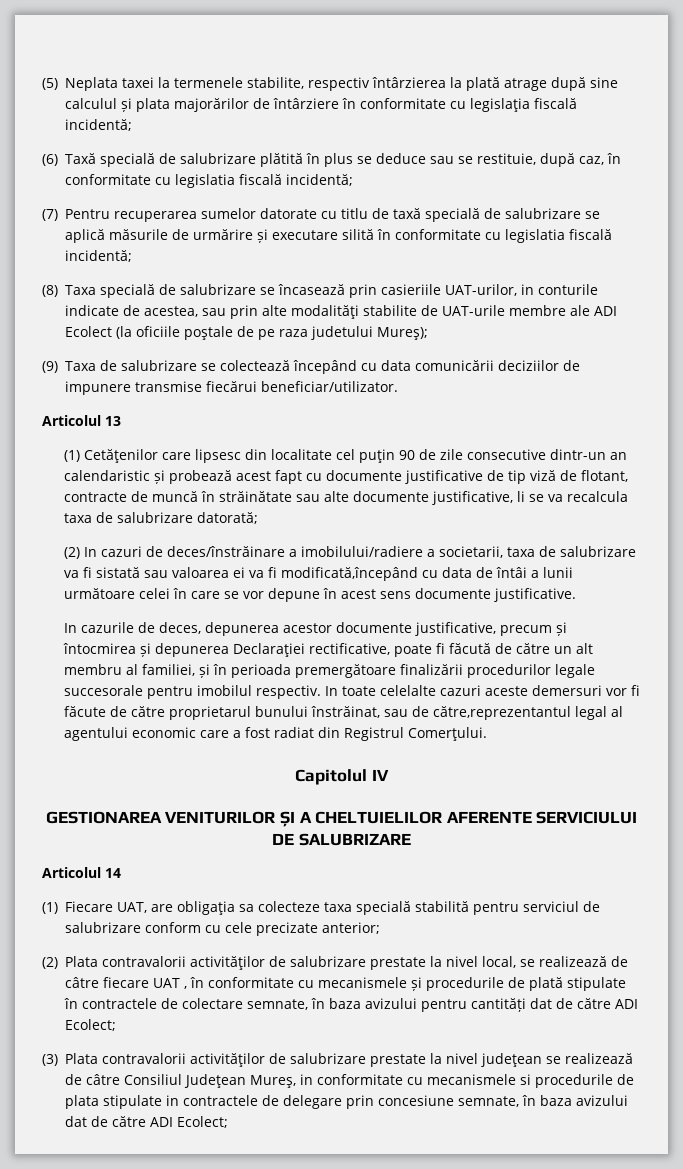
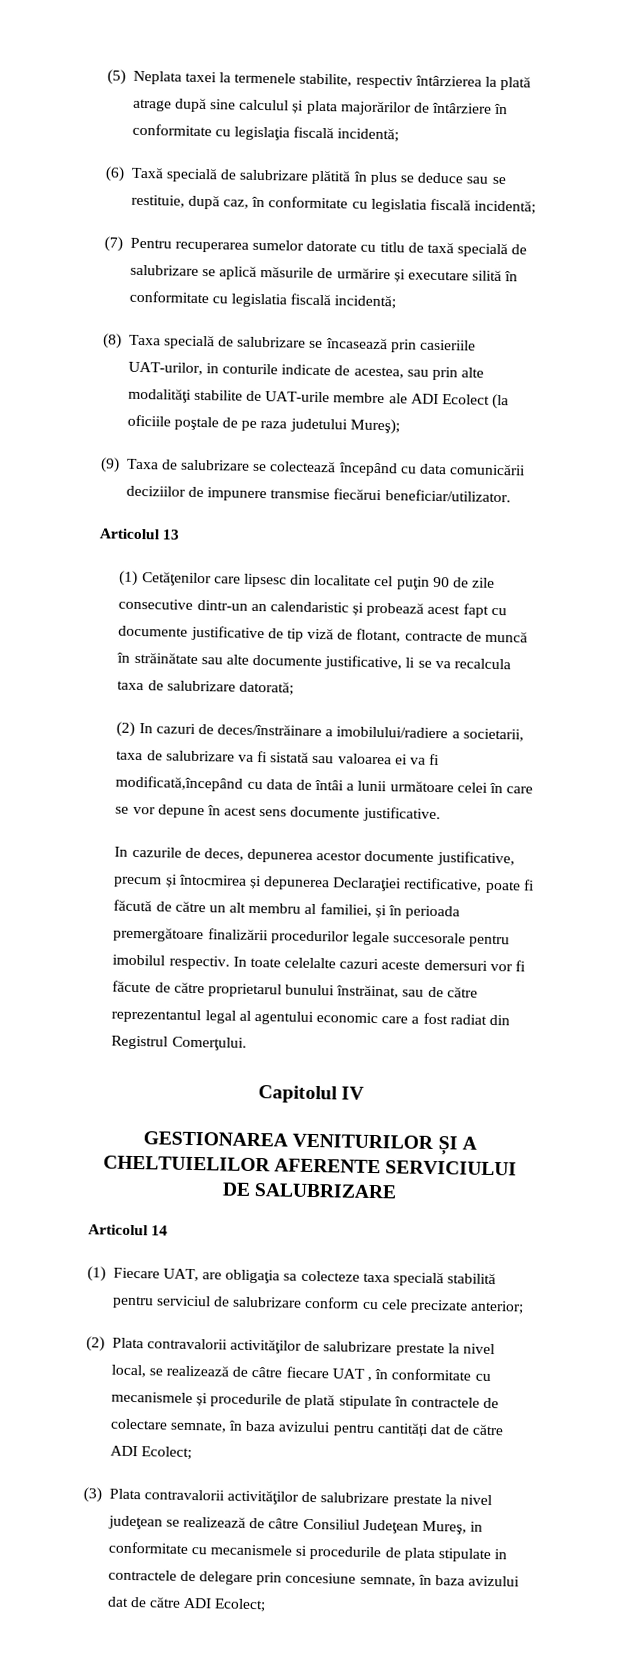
- In toate celelalte cazuri aceste demersuri vor fi făcute de către proprietarul bunului înstrăinat, sau de către,reprezentantul legal al agentului economic care a fost radiat din Registrul Comerţului.
+ In toate celelalte cazuri aceste demersuri vor fi făcute de către proprietarul bunului înstrăinat, sau de către reprezentantul legal al agentului economic care a fost radiat din Registrul Comerţului.

